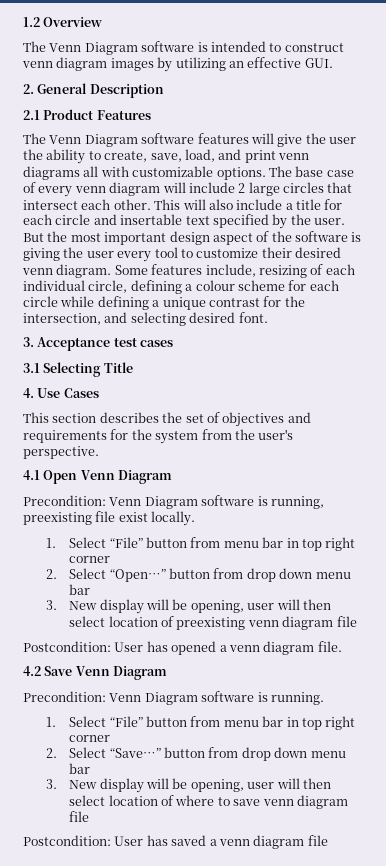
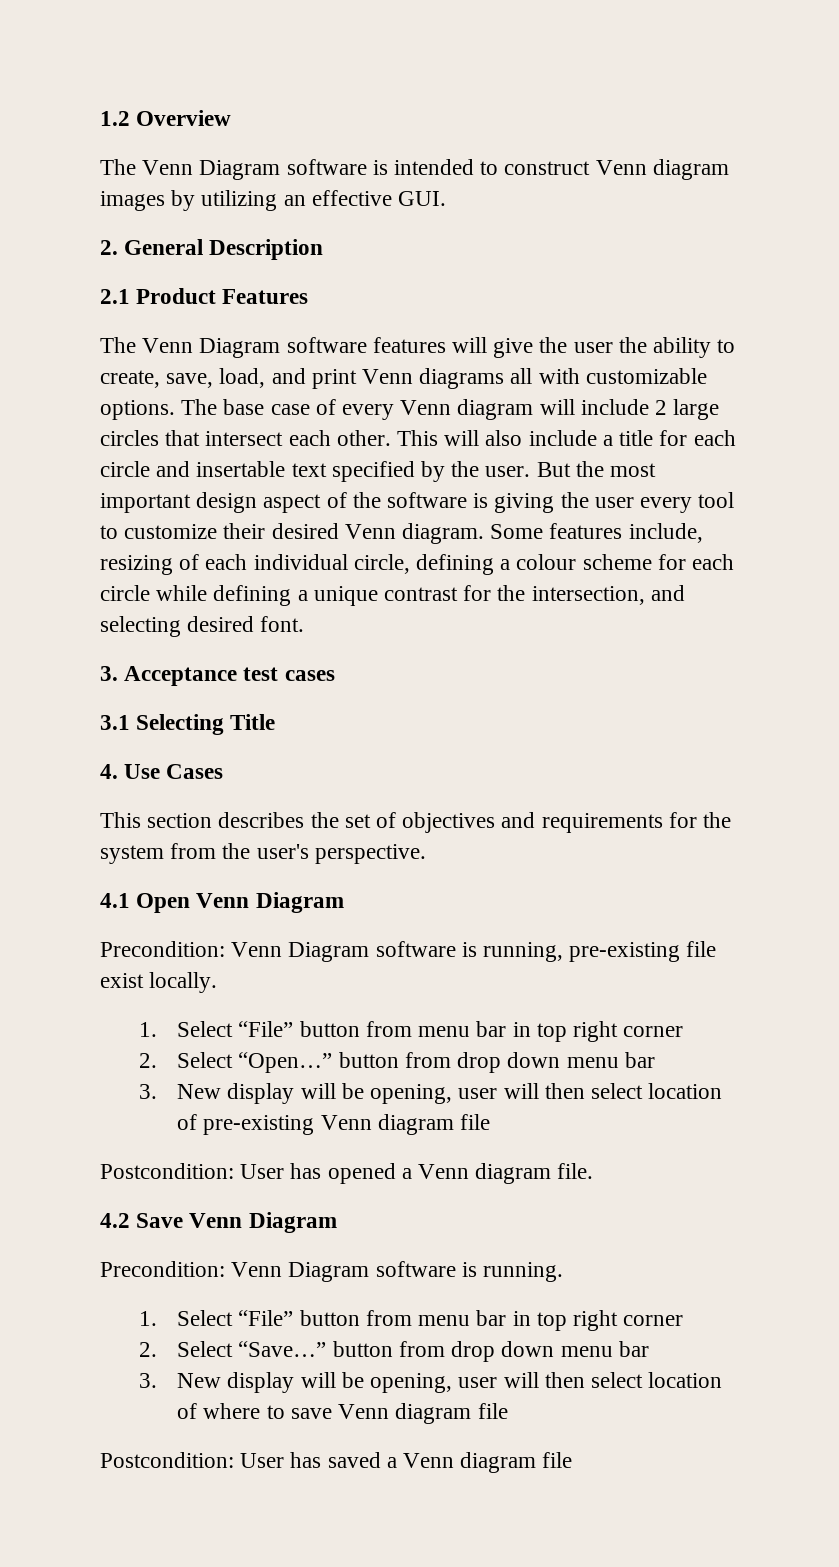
- The Venn Diagram software is intended to construct venn diagram images by utilizing an effective GUI.
+ The Venn Diagram software is intended to construct Venn diagram images by utilizing an effective GUI.
- The Venn Diagram software features will give the user the ability to create, save, load, and print venn diagrams all with customizable options.
+ The Venn Diagram software features will give the user the ability to create, save, load, and print Venn diagrams all with customizable options.
- The base case of every venn diagram will include 2 large circles that intersect each other.
+ The base case of every Venn diagram will include 2 large circles that intersect each other.
- But the most important design aspect of the software is giving the user every tool to customize their desired venn diagram.
+ But the most important design aspect of the software is giving the user every tool to customize their desired Venn diagram.
- Precondition: Venn Diagram software is running, preexisting file exist locally.
+ Precondition: Venn Diagram software is running, pre-existing file exist locally.
- 3. New display will be opening, user will then select location of preexisting venn diagram file
+ 3. New display will be opening, user will then select location of pre-existing Venn diagram file
- Postcondition: User has opened a venn diagram file.
+ Postcondition: User has opened a Venn diagram file.
- 3. New display will be opening, user will then select location of where to save venn diagram file
+ 3. New display will be opening, user will then select location of where to save Venn diagram file
- Postcondition: User has saved a venn diagram file
+ Postcondition: User has saved a Venn diagram file

